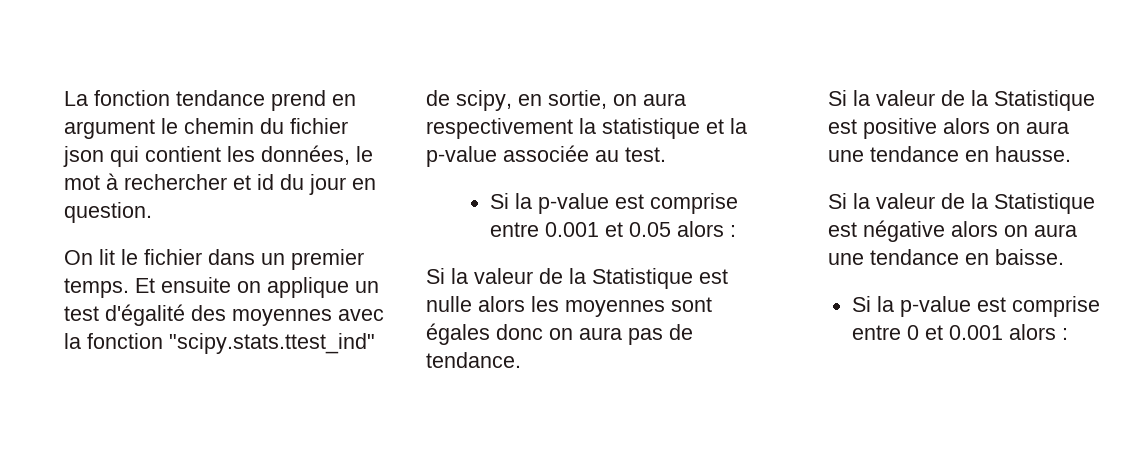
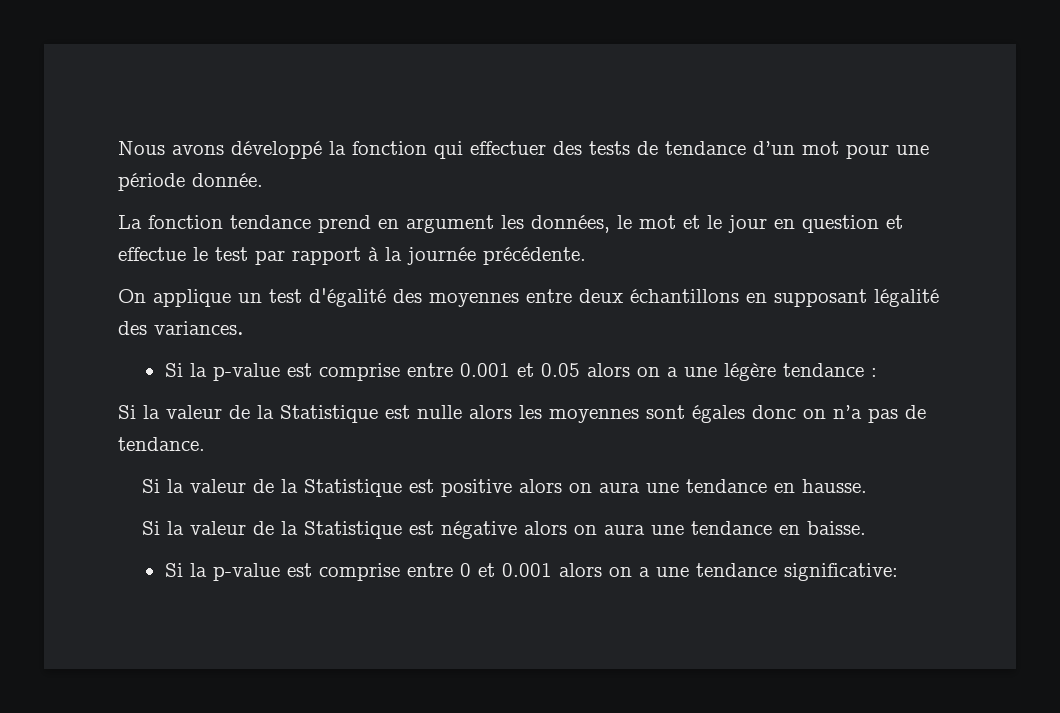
+ Nous avons développé la fonction qui effectuer des tests de tendance d’un mot pour une période donnée.
- La fonction tendance prend en argument le chemin du fichier json qui contient les données, le mot à rechercher et id du jour en question.
- On lit le fichier dans un premier temps. Et ensuite on applique un test d'égalité des moyennes avec la fonction "scipy.stats.ttest_ind" de scipy, en sortie, on aura respectivement la statistique et la p-value associée au test.
+ La fonction tendance prend en argument les données, le mot et le jour en question et effectue le test par rapport à la journée précédente.
+ On applique un test d'égalité des moyennes entre deux échantillons en supposant légalité des variances.
- Si la p-value est comprise entre 0.001 et 0.05 alors :
+ Si la p-value est comprise entre 0.001 et 0.05 alors on a une légère tendance :
- Si la valeur de la Statistique est nulle alors les moyennes sont égales donc on aura pas de tendance.
+ Si la valeur de la Statistique est nulle alors les moyennes sont égales donc on n’a pas de tendance.
- Si la p-value est comprise entre 0 et 0.001 alors :
+ Si la p-value est comprise entre 0 et 0.001 alors on a une tendance significative:

